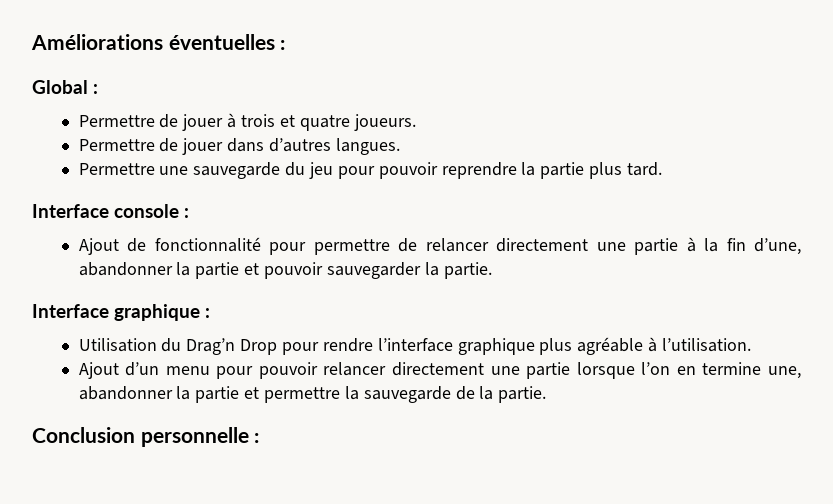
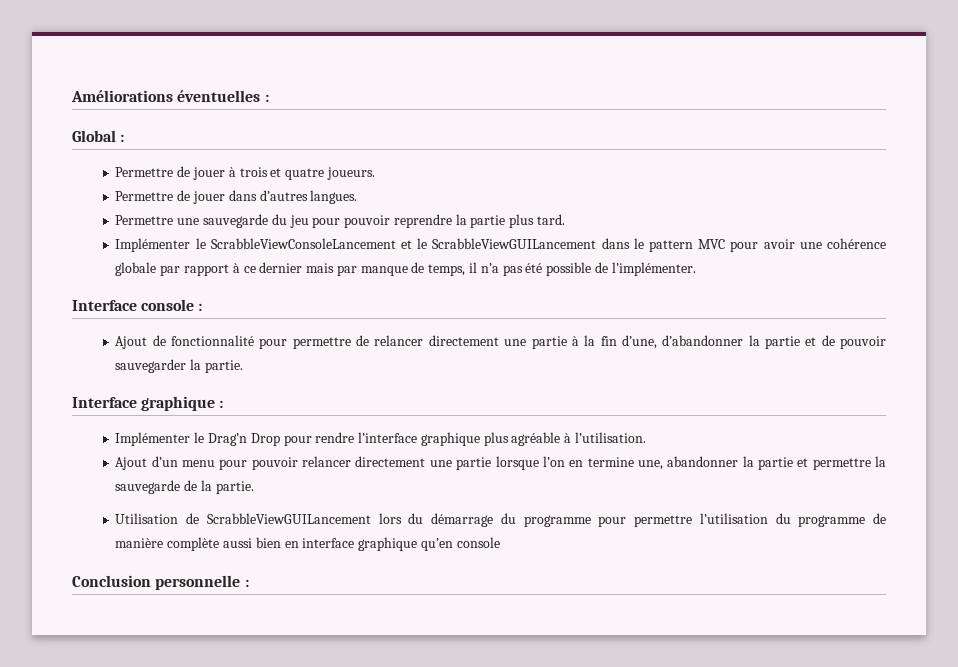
+ Implémenter le ScrabbleViewConsoleLancement et le ScrabbleViewGUILancement dans le pattern MVC pour avoir une cohérence globale par rapport à ce dernier mais par manque de temps, il n’a pas été possible de l’implémenter.
- Ajout de fonctionnalité pour permettre de relancer directement une partie à la fin d’une, abandonner la partie et pouvoir sauvegarder la partie.
+ Ajout de fonctionnalité pour permettre de relancer directement une partie à la fin d’une, d’abandonner la partie et de pouvoir sauvegarder la partie.
- Utilisation du Drag’n Drop pour rendre l’interface graphique plus agréable à l’utilisation.
+ Implémenter le Drag’n Drop pour rendre l’interface graphique plus agréable à l’utilisation.
+ Utilisation de ScrabbleViewGUILancement lors du démarrage du programme pour permettre l’utilisation du programme de manière complète aussi bien en interface graphique qu’en console

